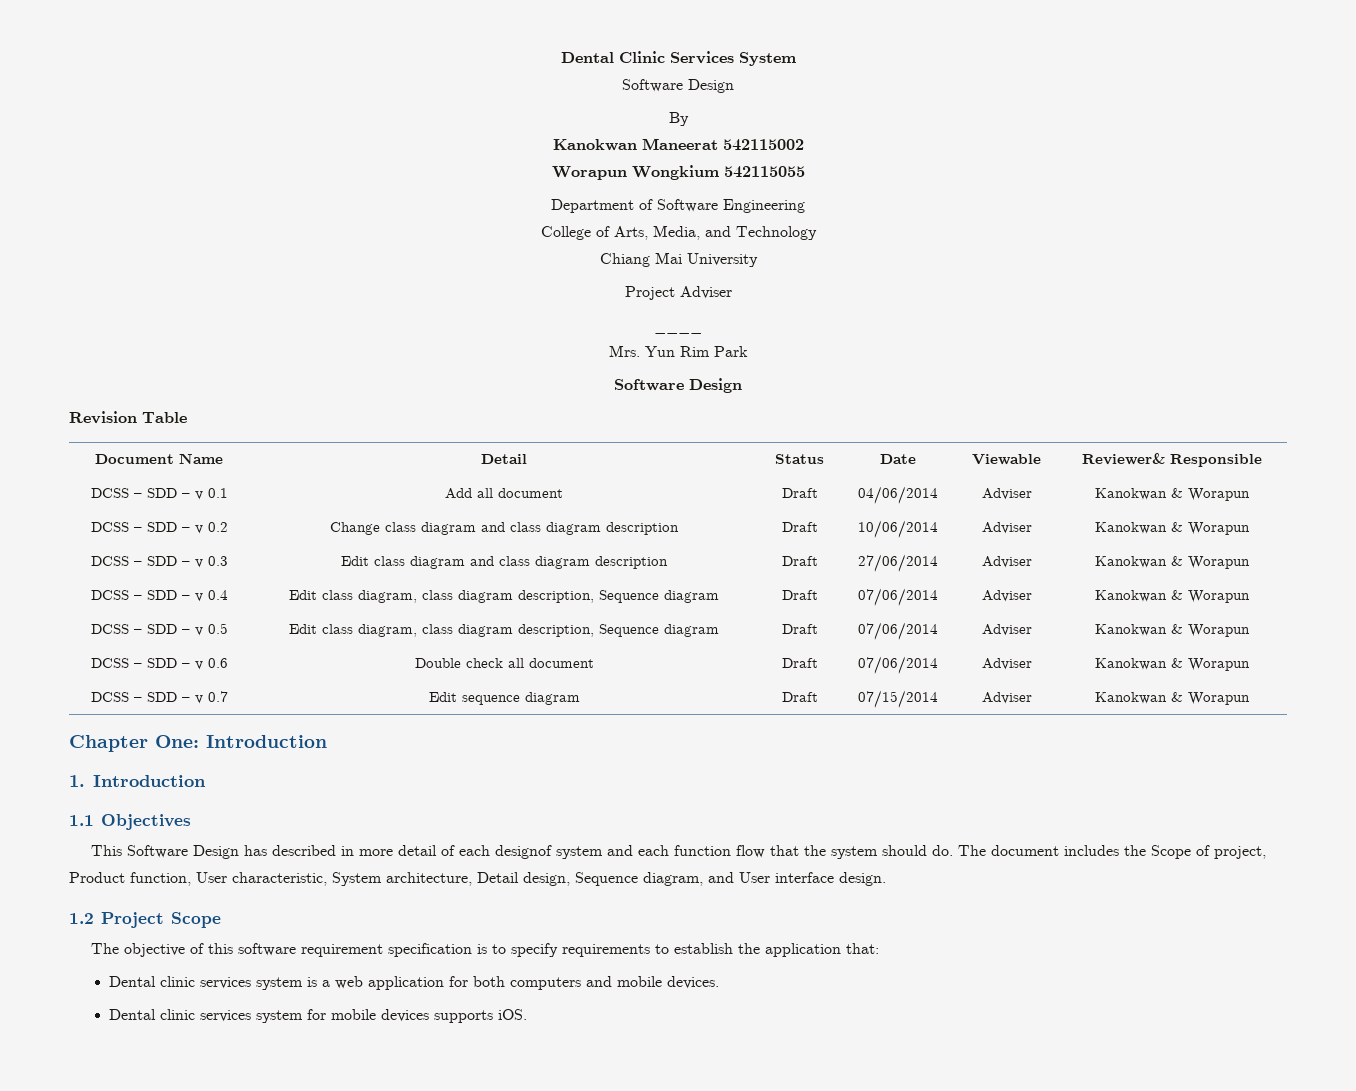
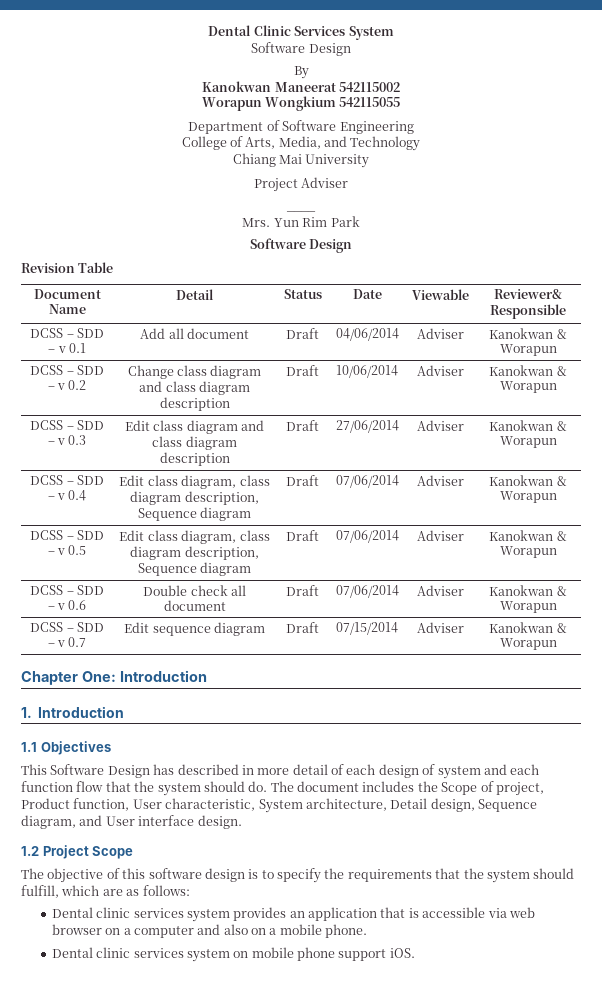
- This Software Design has described in more detail of each designof system and each function flow that the system should do.
+ This Software Design has described in more detail of each design of system and each function flow that the system should do.
- The objective of this software requirement specification is to specify requirements to establish the application that:
- Dental clinic services system is a web application for both computers and mobile devices.
- Dental clinic services system for mobile devices supports iOS.
+ The objective of this software design is to specify the requirements that the system should fulfill, which are as follows:
+ Dental clinic services system provides an application that is accessible via web browser on a computer and also on a mobile phone.
+ Dental clinic services system on mobile phone support iOS.

